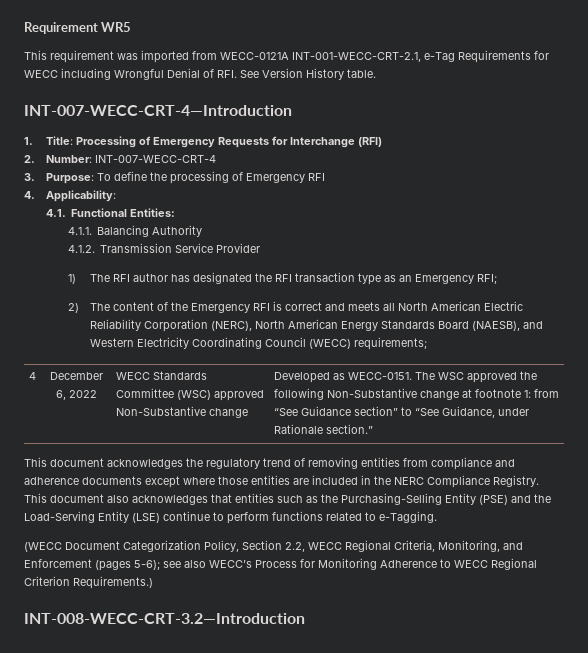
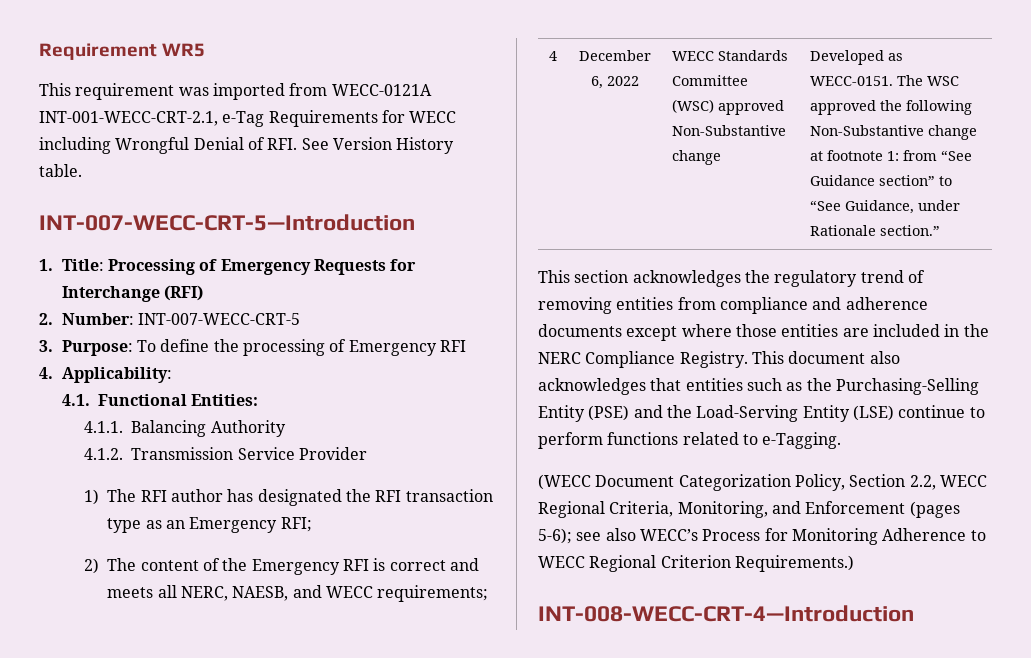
- INT-007-WECC-CRT-4—Introduction
+ INT-007-WECC-CRT-5—Introduction
- 2. Number: INT-007-WECC-CRT-4
+ 2. Number: INT-007-WECC-CRT-5
- 2) The content of the Emergency RFI is correct and meets all North American Electric Reliability Corporation (NERC), North American Energy Standards Board (NAESB), and Western Electricity Coordinating Council (WECC) requirements;
+ 2) The content of the Emergency RFI is correct and meets all NERC, NAESB, and WECC requirements;
- This document acknowledges the regulatory trend of removing entities from compliance and adherence documents except where those entities are included in the NERC Compliance Registry.
+ This section acknowledges the regulatory trend of removing entities from compliance and adherence documents except where those entities are included in the NERC Compliance Registry.
- INT-008-WECC-CRT-3.2—Introduction
+ INT-008-WECC-CRT-4—Introduction

